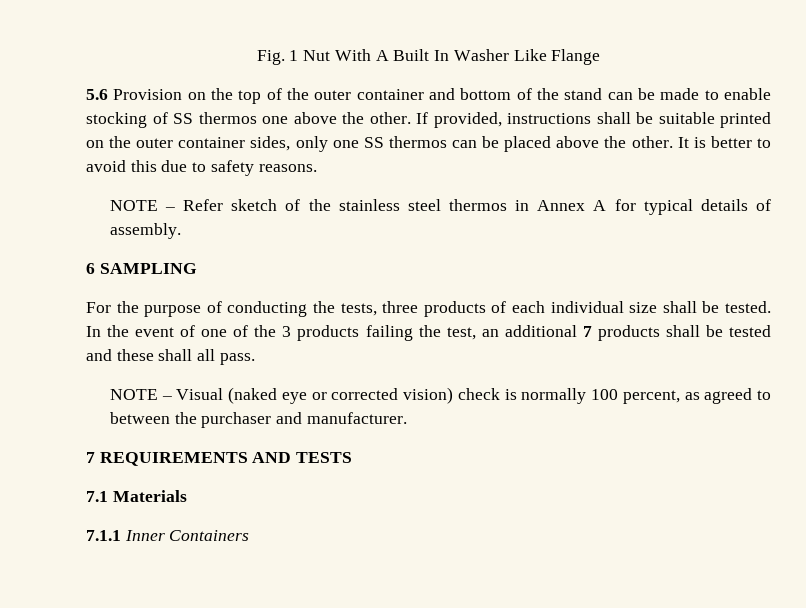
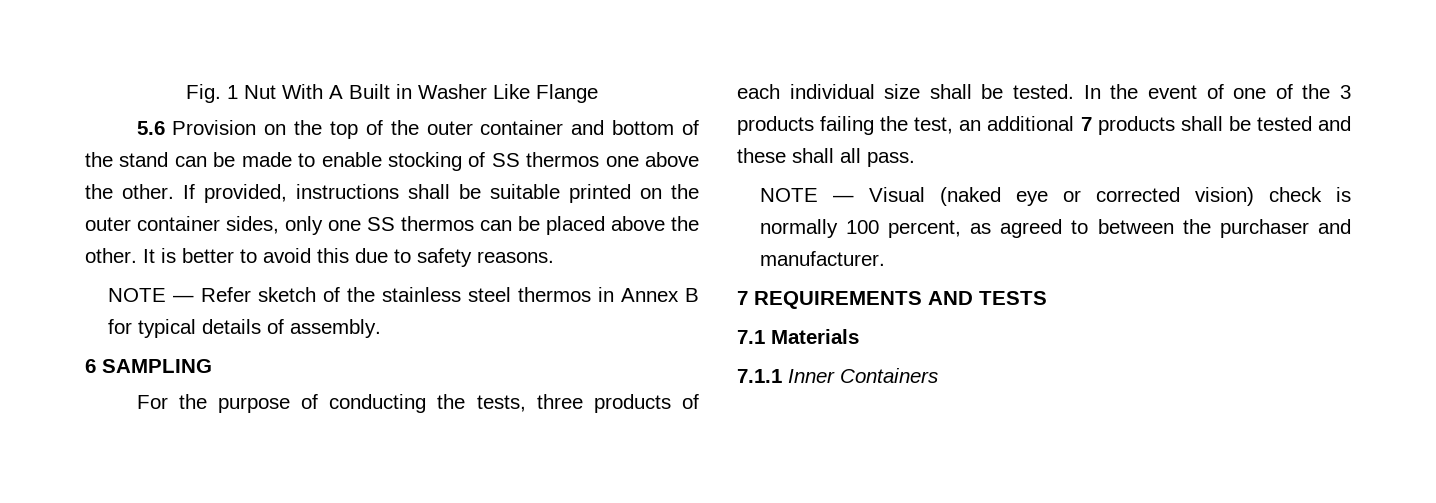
- Fig. 1 Nut With A Built In Washer Like Flange
+ Fig. 1 Nut With A Built in Washer Like Flange
- NOTE – Refer sketch of the stainless steel thermos in Annex A for typical details of assembly.
+ NOTE — Refer sketch of the stainless steel thermos in Annex B for typical details of assembly.
- NOTE – Visual (naked eye or corrected vision) check is normally 100 percent, as agreed to between the purchaser and manufacturer.
+ NOTE — Visual (naked eye or corrected vision) check is normally 100 percent, as agreed to between the purchaser and manufacturer.

